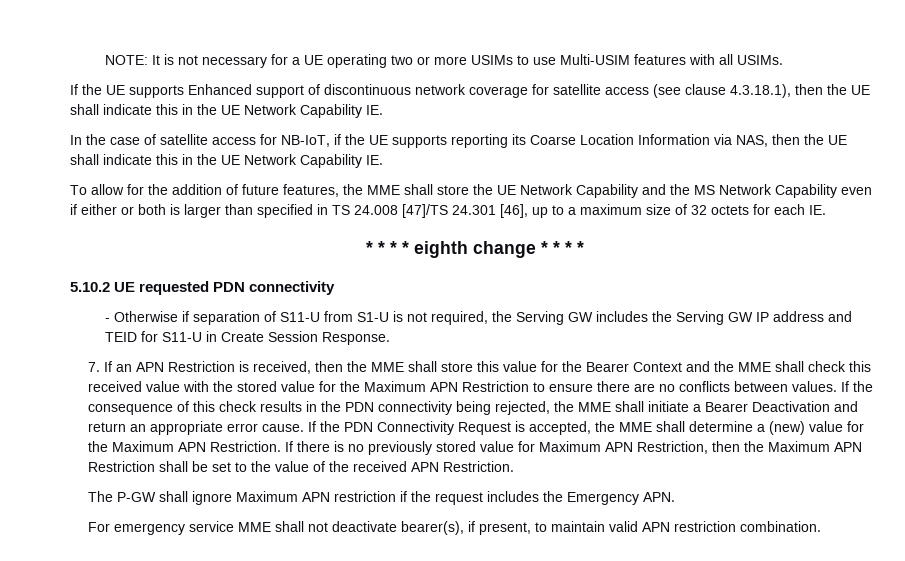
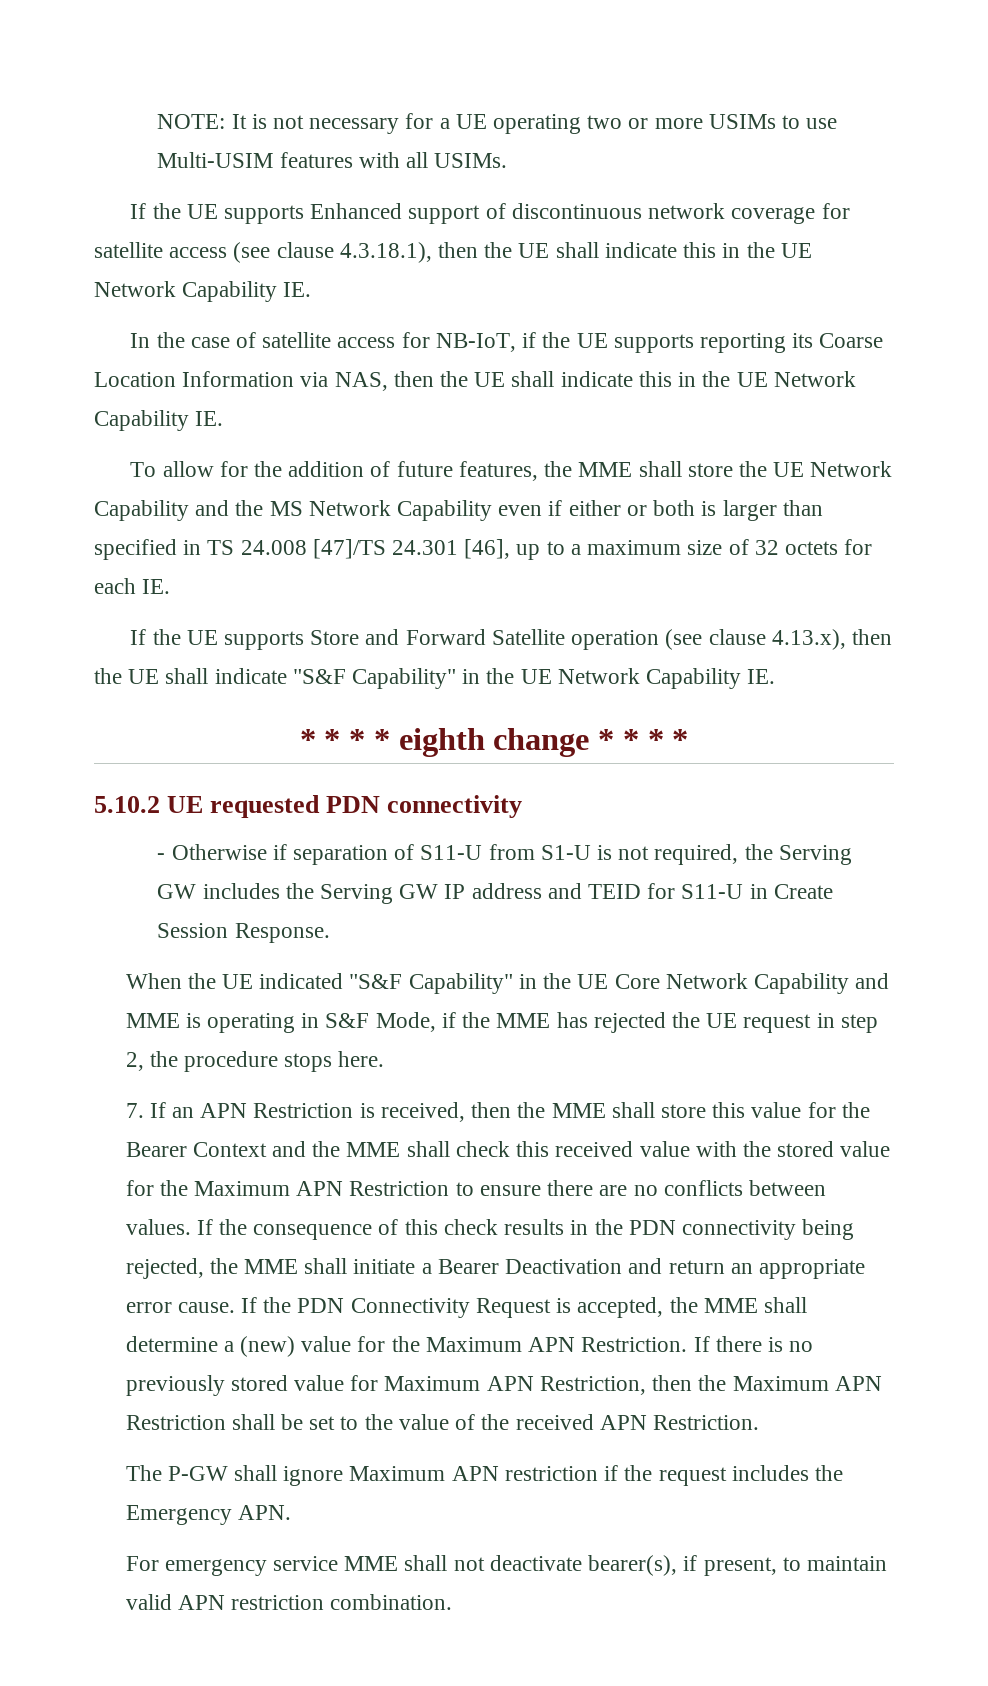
+ If the UE supports Store and Forward Satellite operation (see clause 4.13.x), then the UE shall indicate "S&F Capability" in the UE Network Capability IE.
+ When the UE indicated "S&F Capability" in the UE Core Network Capability and MME is operating in S&F Mode, if the MME has rejected the UE request in step 2, the procedure stops here.

